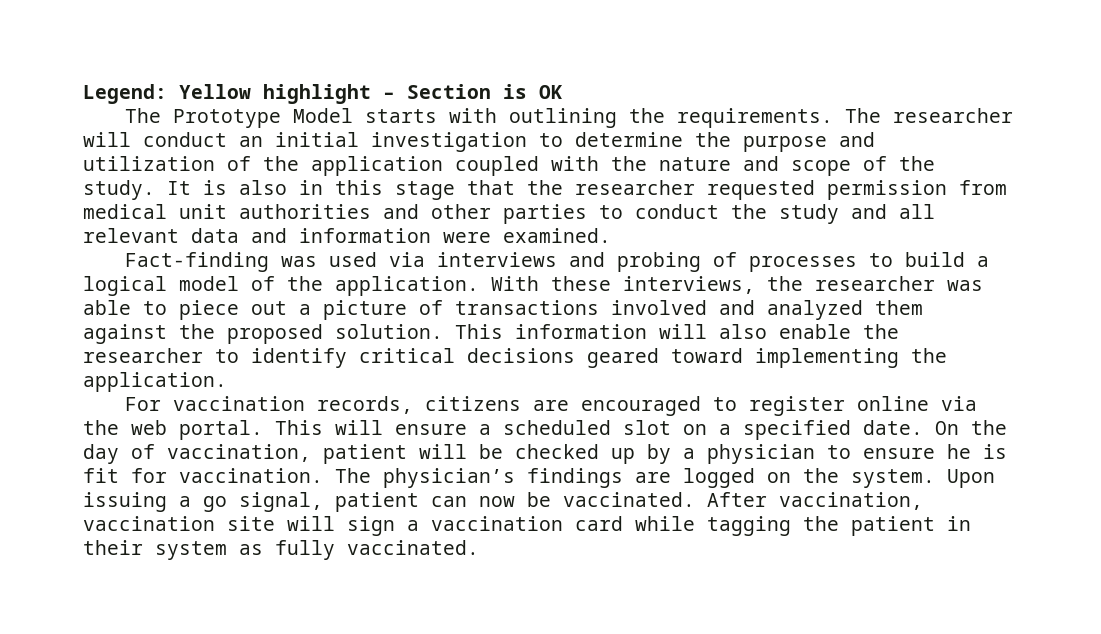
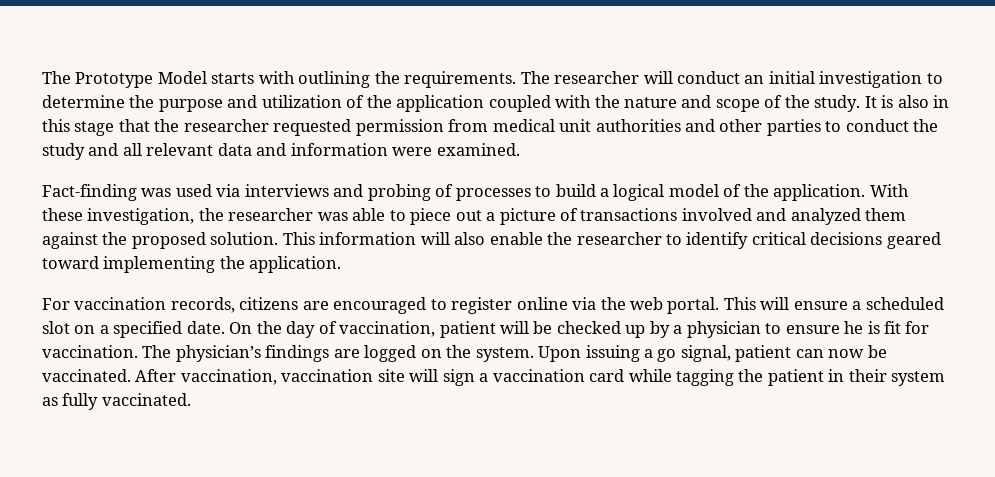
- Legend: Yellow highlight – Section is OK
- With these interviews, the researcher was able to piece out a picture of transactions involved and analyzed them against the proposed solution.
+ With these investigation, the researcher was able to piece out a picture of transactions involved and analyzed them against the proposed solution.

